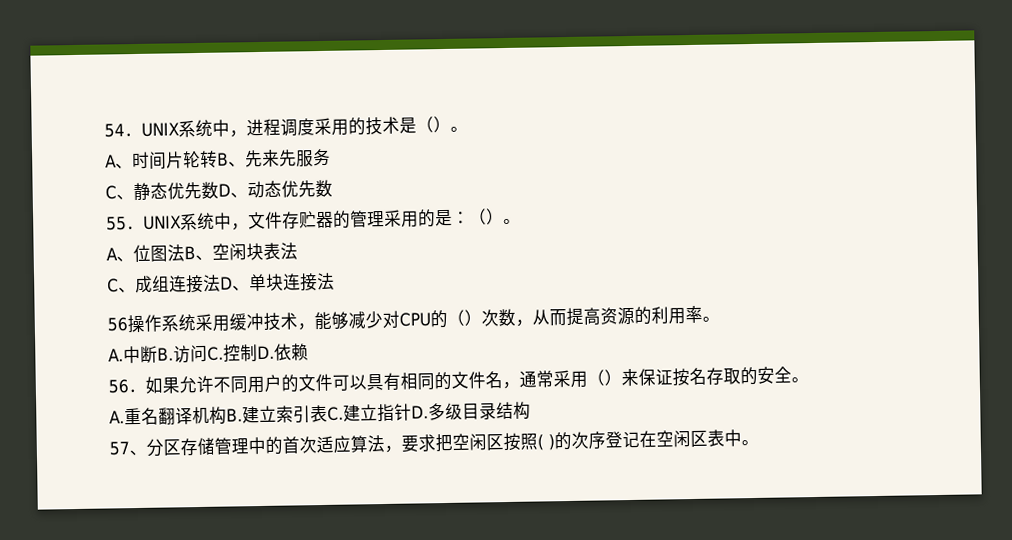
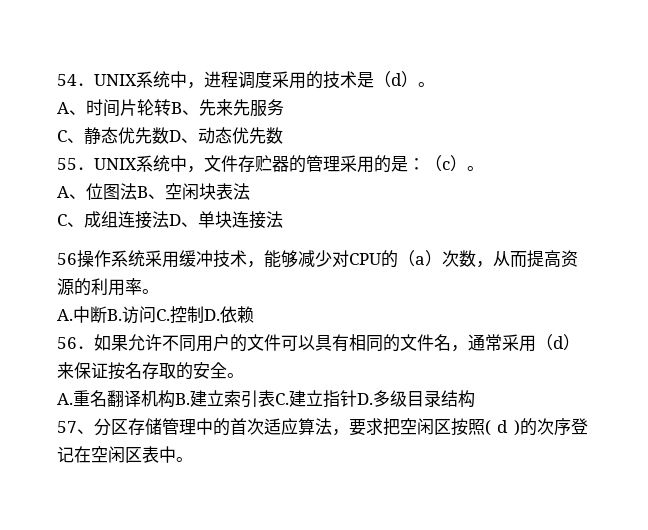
- 54．UNIX系统中，进程调度采用的技术是（）。
+ 54．UNIX系统中，进程调度采用的技术是（d）。
- 55．UNIX系统中，文件存贮器的管理采用的是：（）。
+ 55．UNIX系统中，文件存贮器的管理采用的是：（c）。
- 56操作系统采用缓冲技术，能够减少对CPU的（）次数，从而提高资源的利用率。
+ 56操作系统采用缓冲技术，能够减少对CPU的（a）次数，从而提高资源的利用率。
- 56．如果允许不同用户的文件可以具有相同的文件名，通常采用（）来保证按名存取的安全。
+ 56．如果允许不同用户的文件可以具有相同的文件名，通常采用（d）来保证按名存取的安全。
- 57、分区存储管理中的首次适应算法，要求把空闲区按照( )的次序登记在空闲区表中。
+ 57、分区存储管理中的首次适应算法，要求把空闲区按照( d )的次序登记在空闲区表中。

